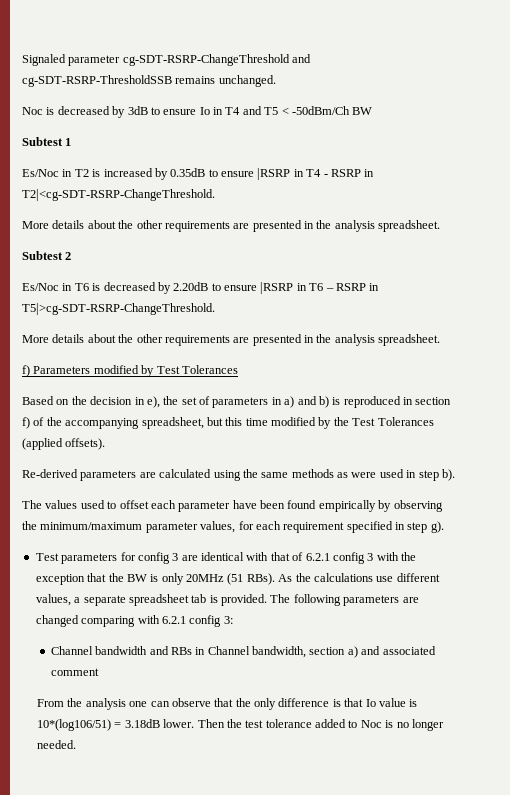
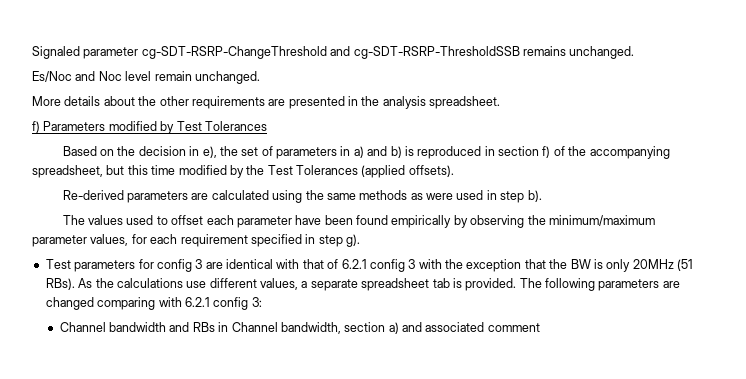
- Noc is decreased by 3dB to ensure Io in T4 and T5 < -50dBm/Ch BW
- Subtest 1
- Es/Noc in T2 is increased by 0.35dB to ensure |RSRP in T4 - RSRP in T2|<cg-SDT-RSRP-ChangeThreshold.
- More details about the other requirements are presented in the analysis spreadsheet.
- Subtest 2
- Es/Noc in T6 is decreased by 2.20dB to ensure |RSRP in T6 – RSRP in T5|>cg-SDT-RSRP-ChangeThreshold.
+ Es/Noc and Noc level remain unchanged.
- From the analysis one can observe that the only difference is that Io value is 10*(log106/51) = 3.18dB lower. Then the test tolerance added to Noc is no longer needed.

